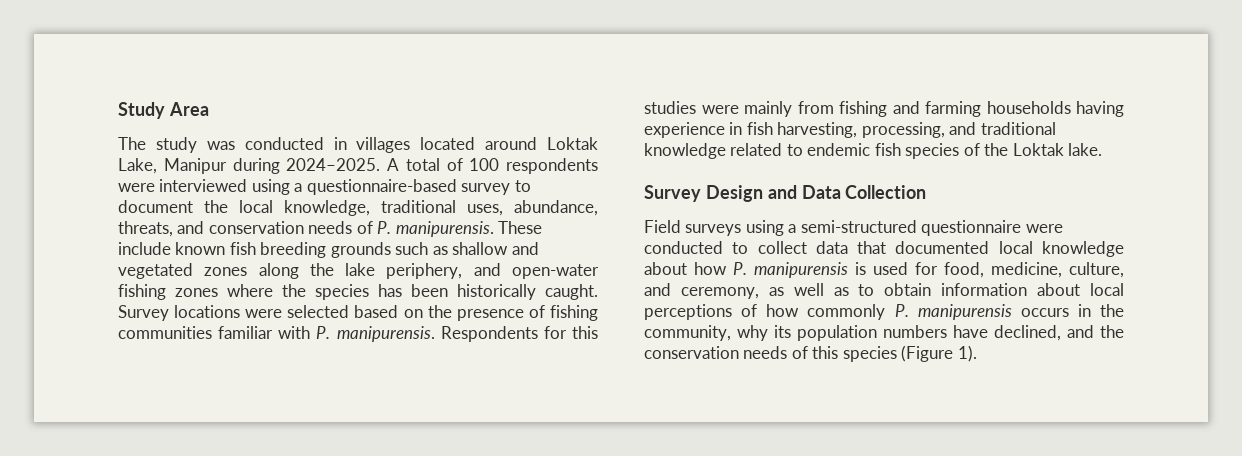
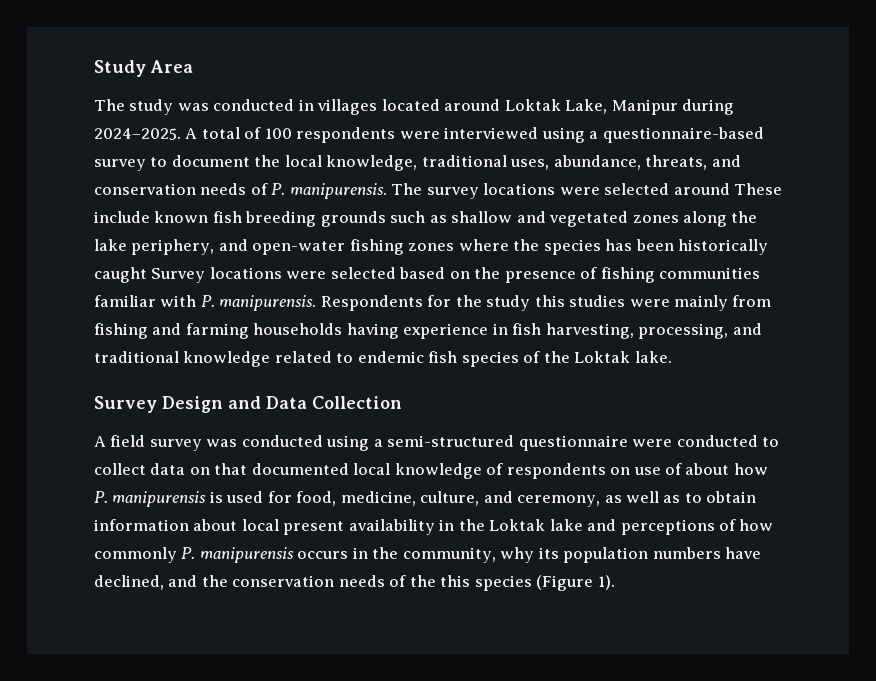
- These include known fish breeding grounds such as shallow and vegetated zones along the lake periphery, and open-water fishing zones where the species has been historically caught. Survey locations were selected based on the presence of fishing communities familiar with P. manipurensis.
+ The survey locations were selected around These include known fish breeding grounds such as shallow and vegetated zones along the lake periphery, and open-water fishing zones where the species has been historically caught Survey locations were selected based on the presence of fishing communities familiar with P. manipurensis.
- Respondents for this studies were mainly from fishing and farming households having experience in fish harvesting, processing, and traditional knowledge related to endemic fish species of the Loktak lake.
+ Respondents for the study this studies were mainly from fishing and farming households having experience in fish harvesting, processing, and traditional knowledge related to endemic fish species of the Loktak lake.
- Field surveys using a semi-structured questionnaire were conducted to collect data that documented local knowledge about how P. manipurensis is used for food, medicine, culture, and ceremony, as well as to obtain information about local perceptions of how commonly P. manipurensis occurs in the community, why its population numbers have declined, and the conservation needs of this species (Figure 1).
+ A field survey was conducted using a semi-structured questionnaire were conducted to collect data on that documented local knowledge of respondents on use of about how P. manipurensis is used for food, medicine, culture, and ceremony, as well as to obtain information about local present availability in the Loktak lake and perceptions of how commonly P. manipurensis occurs in the community, why its population numbers have declined, and the conservation needs of the this species (Figure 1).

